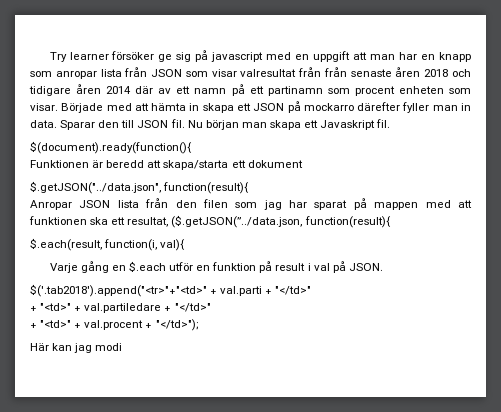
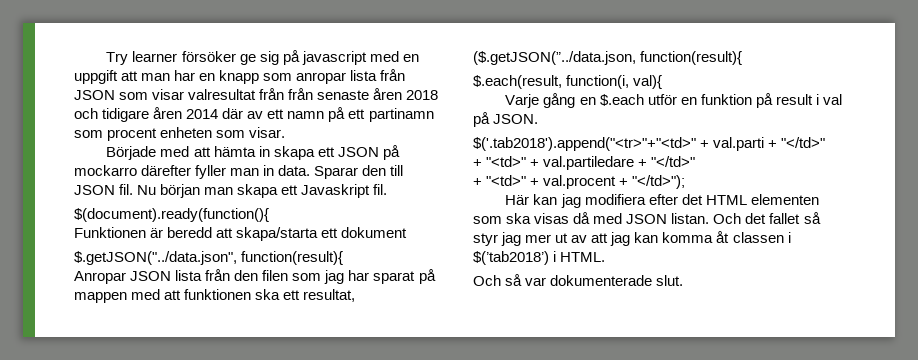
- Try learner försöker ge sig på javascript med en uppgift att man har en knapp som anropar lista från JSON som visar valresultat från från senaste åren 2018 och tidigare åren 2014 där av ett namn på ett partinamn som procent enheten som visar. Började med att hämta in skapa ett JSON på mockarro därefter fyller man in data.
+ Try learner försöker ge sig på javascript med en uppgift att man har en knapp som anropar lista från JSON som visar valresultat från från senaste åren 2018 och tidigare åren 2014 där av ett namn på ett partinamn som procent enheten som visar.
+ Började med att hämta in skapa ett JSON på mockarro därefter fyller man in data.
- Här kan jag modi
+ Här kan jag modifiera efter det HTML elementen som ska visas då med JSON listan. Och det fallet så styr jag mer ut av att jag kan komma åt classen i $(’tab2018’) i HTML.
+ Och så var dokumenterade slut.

